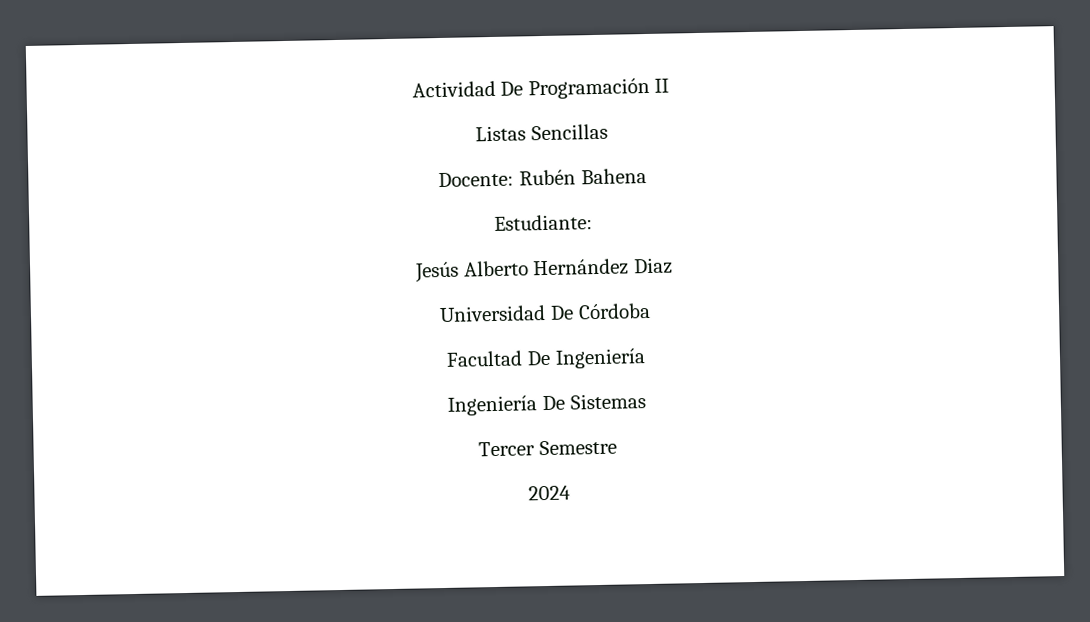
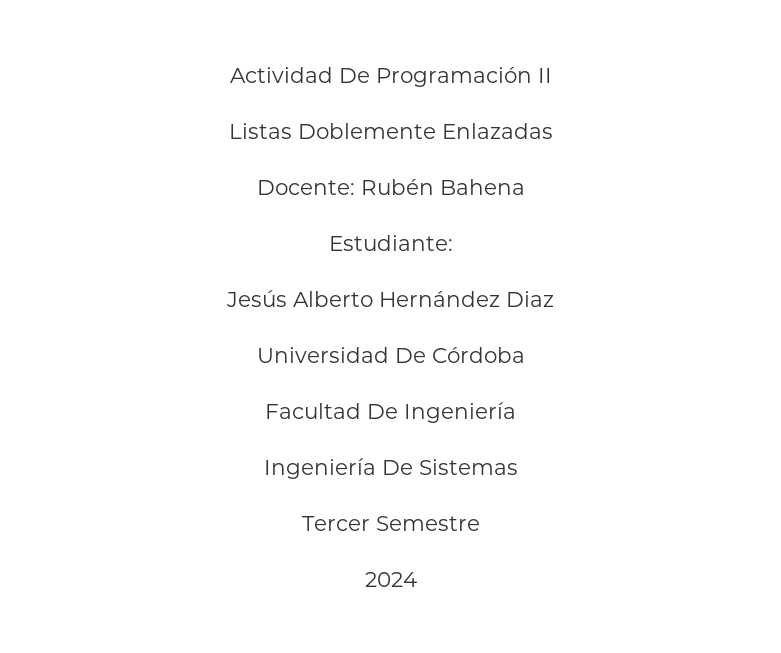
- Listas Sencillas
+ Listas Doblemente Enlazadas

